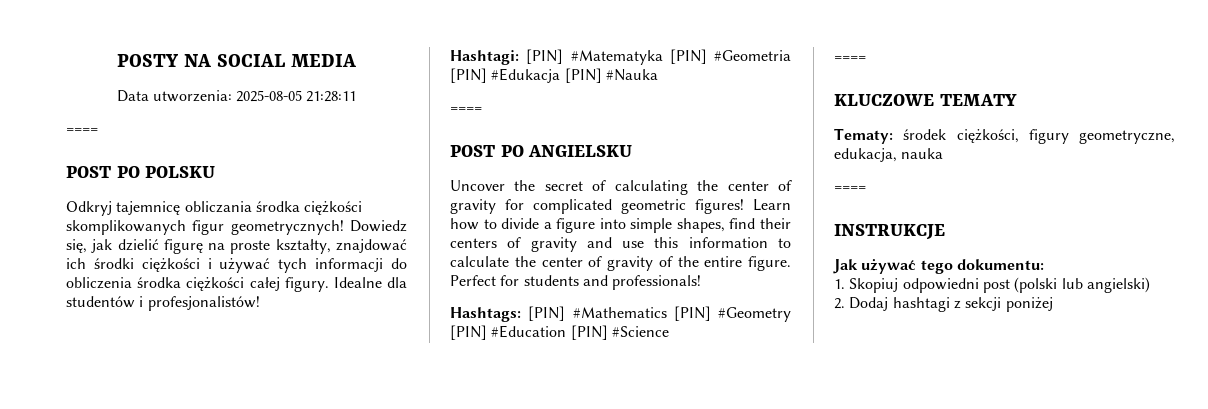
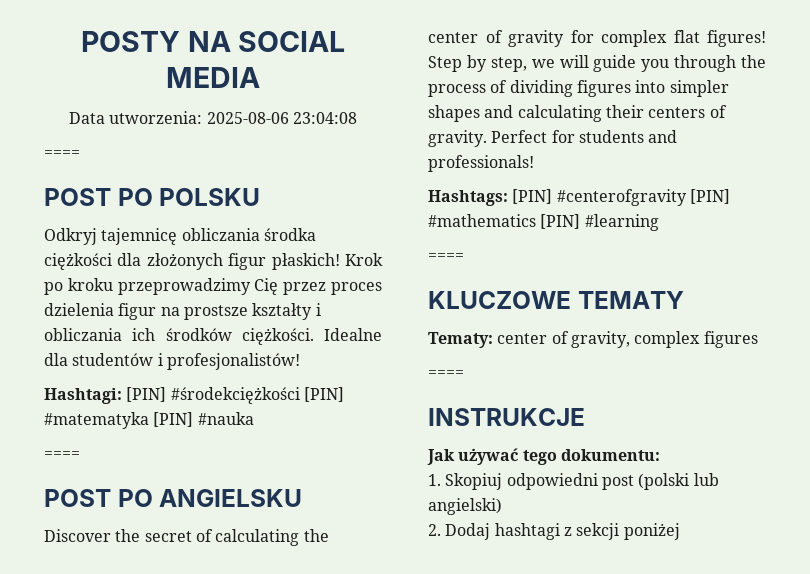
- Data utworzenia: 2025-08-05 21:28:11
+ Data utworzenia: 2025-08-06 23:04:08
- Odkryj tajemnicę obliczania środka ciężkości skomplikowanych figur geometrycznych! Dowiedz się, jak dzielić figurę na proste kształty, znajdować ich środki ciężkości i używać tych informacji do obliczenia środka ciężkości całej figury.
+ Odkryj tajemnicę obliczania środka ciężkości dla złożonych figur płaskich! Krok po kroku przeprowadzimy Cię przez proces dzielenia figur na prostsze kształty i obliczania ich środków ciężkości.
- Hashtagi: [PIN] #Matematyka [PIN] #Geometria [PIN] #Edukacja [PIN] #Nauka
+ Hashtagi: [PIN] #środekciężkości [PIN] #matematyka [PIN] #nauka
- Uncover the secret of calculating the center of gravity for complicated geometric figures! Learn how to divide a figure into simple shapes, find their centers of gravity and use this information to calculate the center of gravity of the entire figure.
+ Discover the secret of calculating the center of gravity for complex flat figures! Step by step, we will guide you through the process of dividing figures into simpler shapes and calculating their centers of gravity.
- Hashtags: [PIN] #Mathematics [PIN] #Geometry [PIN] #Education [PIN] #Science
+ Hashtags: [PIN] #centerofgravity [PIN] #mathematics [PIN] #learning
  ====
  KLUCZOWE TEMATY
- Tematy: środek ciężkości, figury geometryczne, edukacja, nauka
+ Tematy: center of gravity, complex figures

